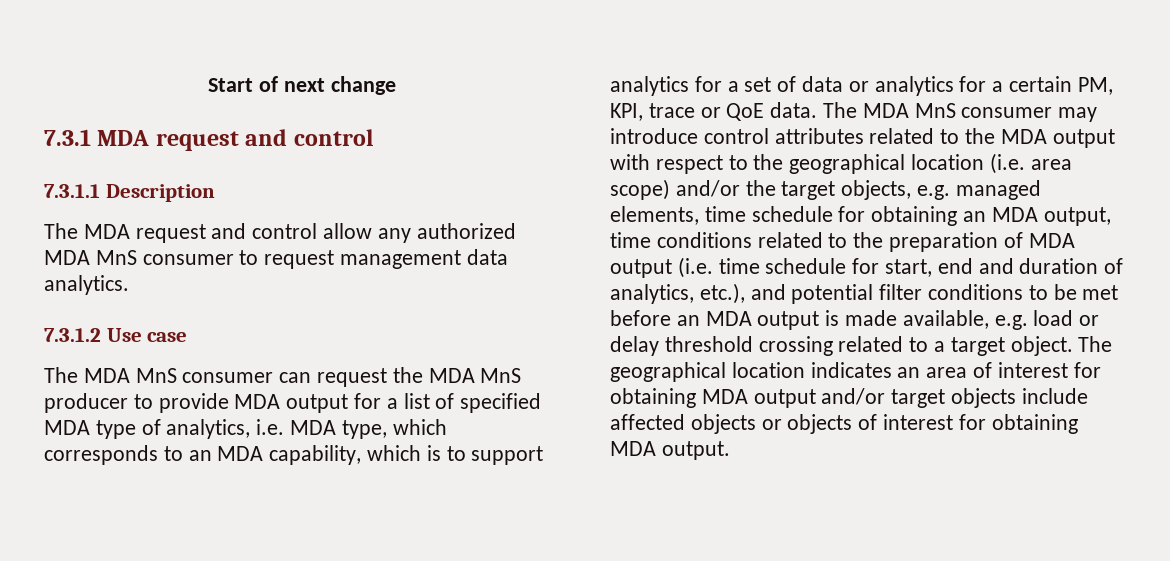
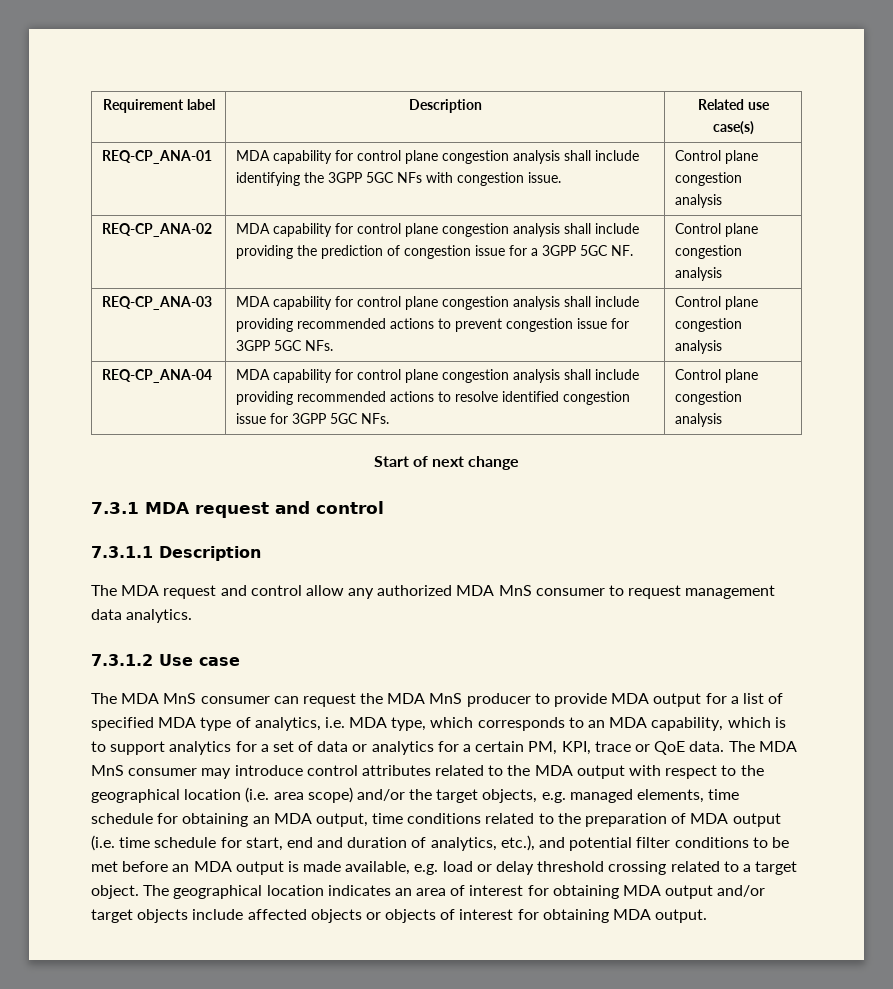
+ Requirement label | Description | Related use case(s)
+ REQ-CP_ANA-01 | MDA capability for control plane congestion analysis shall include identifying the 3GPP 5GC NFs with congestion issue. | Control plane congestion analysis
+ REQ-CP_ANA-02 | MDA capability for control plane congestion analysis shall include providing the prediction of congestion issue for a 3GPP 5GC NF. | Control plane congestion analysis
+ REQ-CP_ANA-03 | MDA capability for control plane congestion analysis shall include providing recommended actions to prevent congestion issue for 3GPP 5GC NFs. | Control plane congestion analysis
+ REQ-CP_ANA-04 | MDA capability for control plane congestion analysis shall include providing recommended actions to resolve identified congestion issue for 3GPP 5GC NFs. | Control plane congestion analysis

